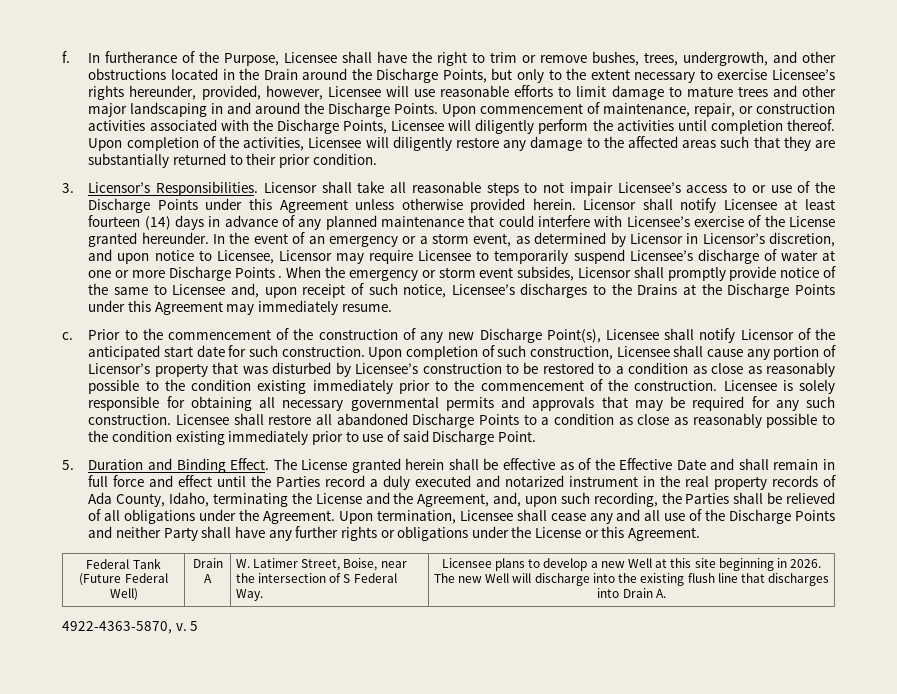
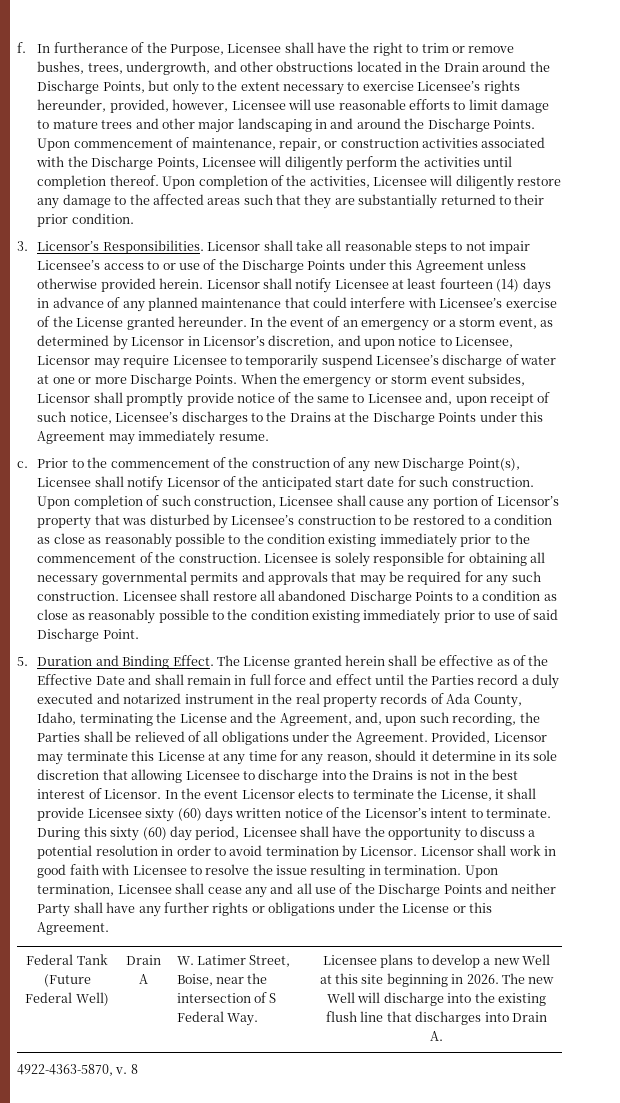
- In the event of an emergency or a storm event, as determined by Licensor in Licensor’s discretion, and upon notice to Licensee, Licensor may require Licensee to temporarily suspend Licensee’s discharge of water at one or more Discharge Points .
+ In the event of an emergency or a storm event, as determined by Licensor in Licensor’s discretion, and upon notice to Licensee, Licensor may require Licensee to temporarily suspend Licensee’s discharge of water at one or more Discharge Points.
+ Provided, Licensor may terminate this License at any time for any reason, should it determine in its sole discretion that allowing Licensee to discharge into the Drains is not in the best interest of Licensor. In the event Licensor elects to terminate the License, it shall provide Licensee sixty (60) days written notice of the Licensor’s intent to terminate. During this sixty (60) day period, Licensee shall have the opportunity to discuss a potential resolution in order to avoid termination by Licensor. Licensor shall work in good faith with Licensee to resolve the issue resulting in termination.
- 5
+ 8

